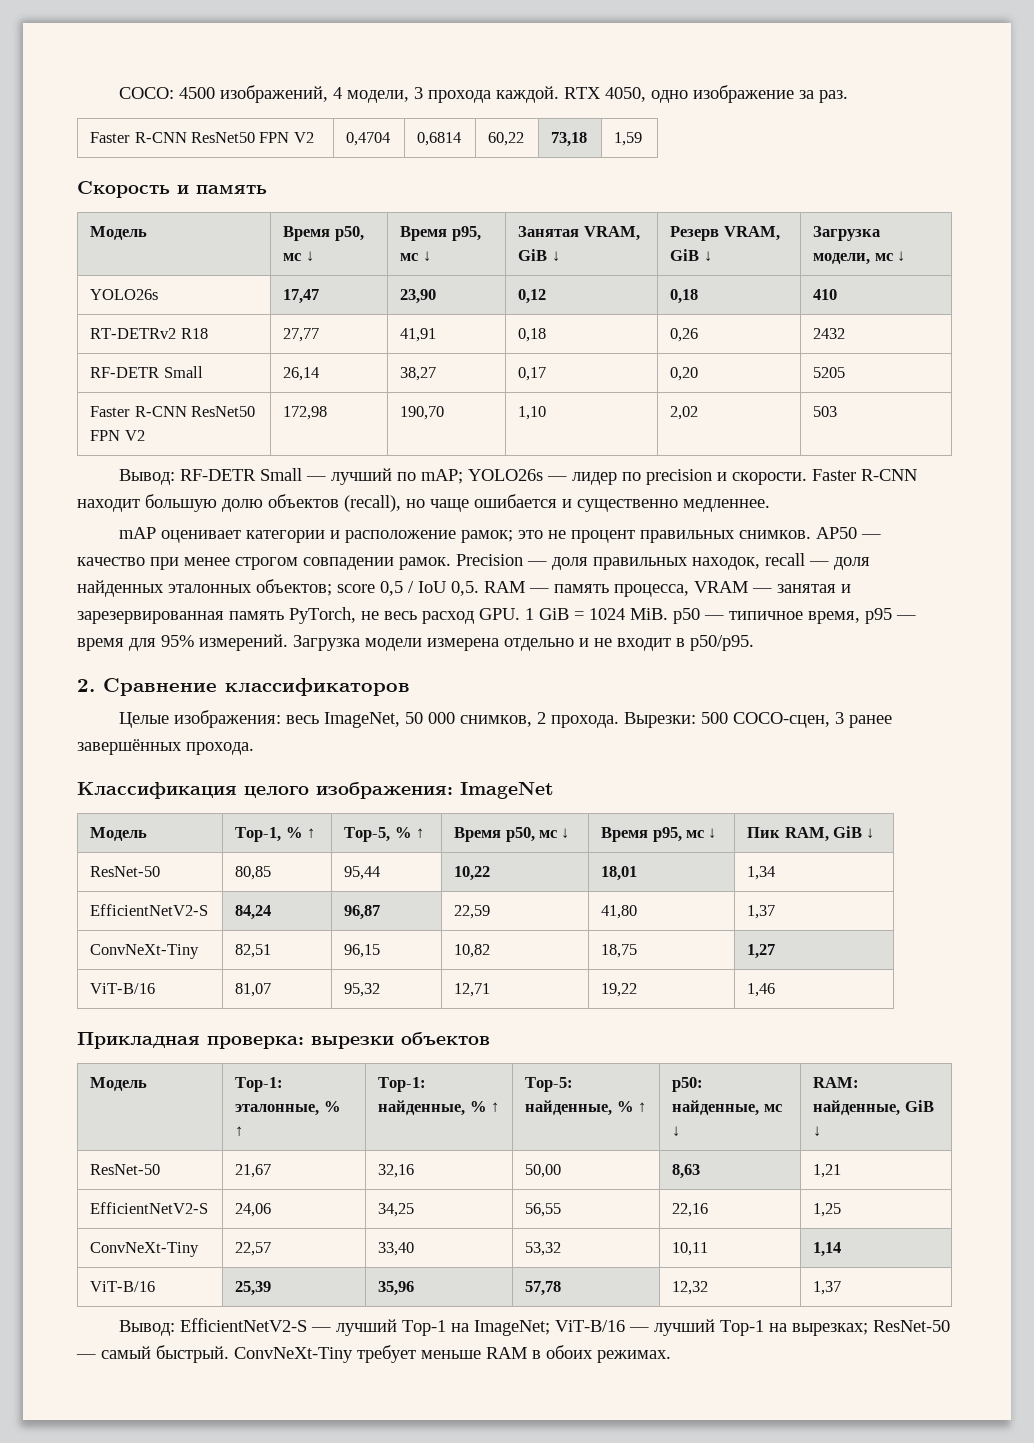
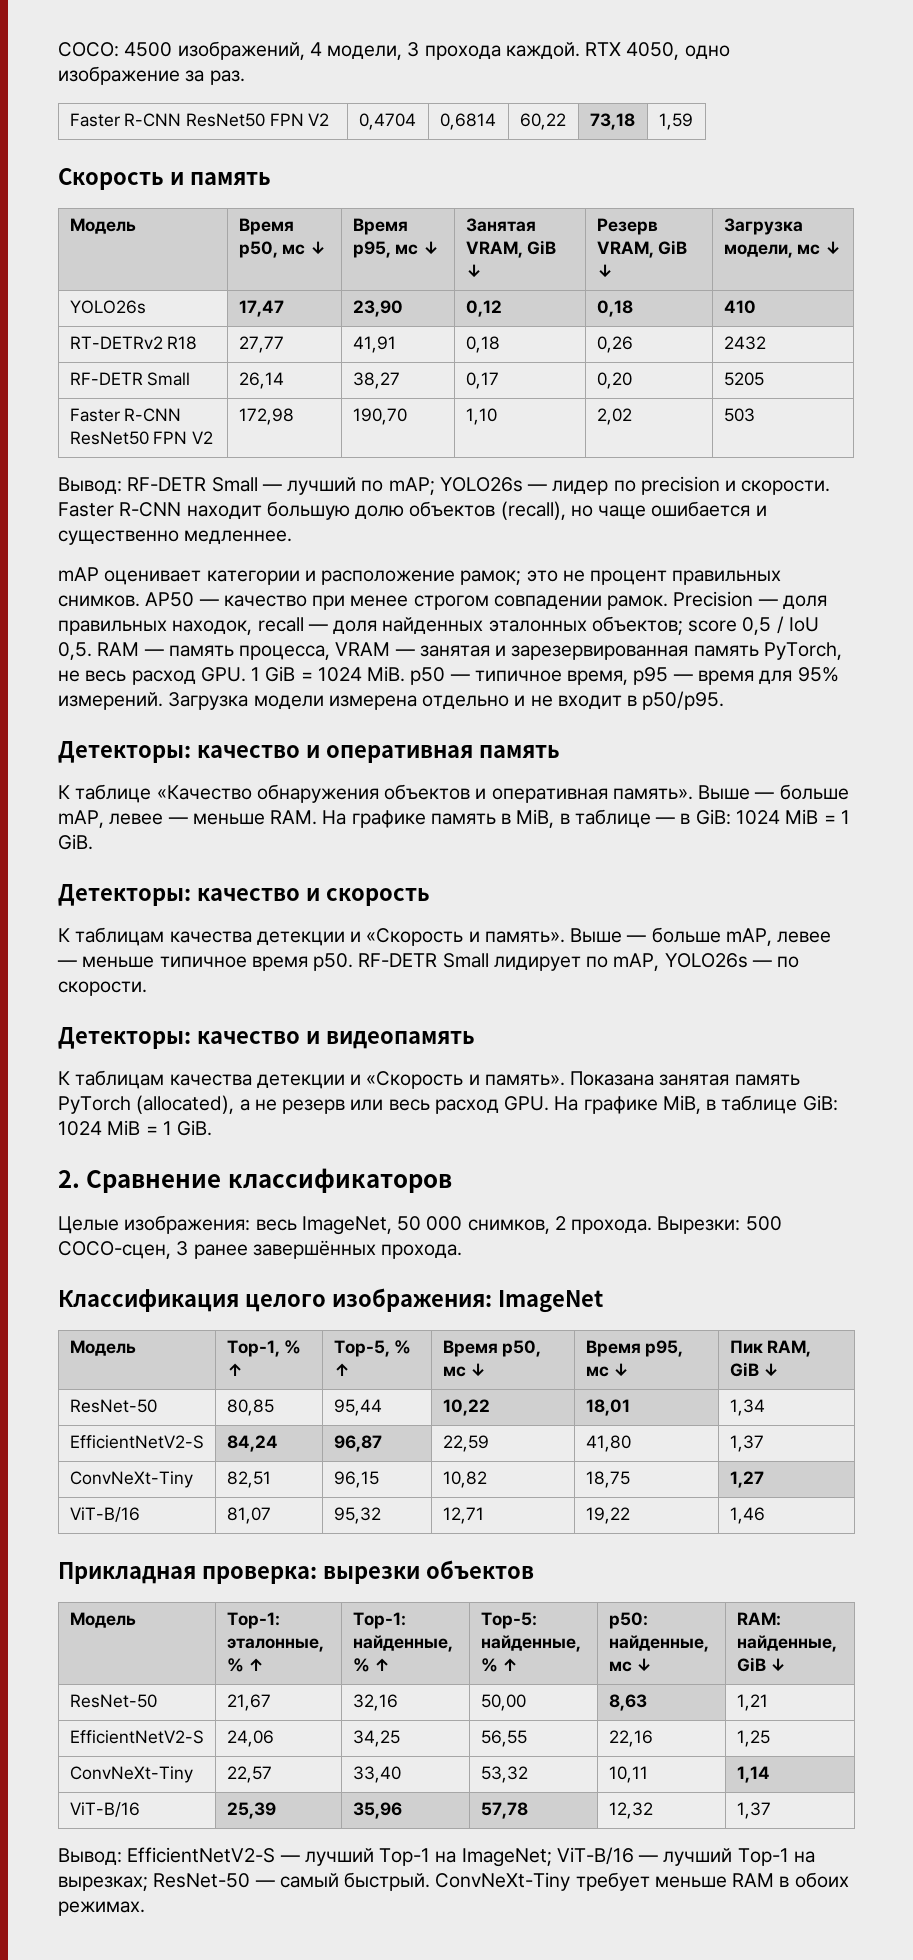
+ Детекторы: качество и оперативная память
+ К таблице «Качество обнаружения объектов и оперативная память». Выше — больше mAP, левее — меньше RAM. На графике память в MiB, в таблице — в GiB: 1024 MiB = 1 GiB.
+ Детекторы: качество и скорость
+ К таблицам качества детекции и «Скорость и память». Выше — больше mAP, левее — меньше типичное время p50. RF-DETR Small лидирует по mAP, YOLO26s — по скорости.
+ Детекторы: качество и видеопамять
+ К таблицам качества детекции и «Скорость и память». Показана занятая память PyTorch (allocated), а не резерв или весь расход GPU. На графике MiB, в таблице GiB: 1024 MiB = 1 GiB.

